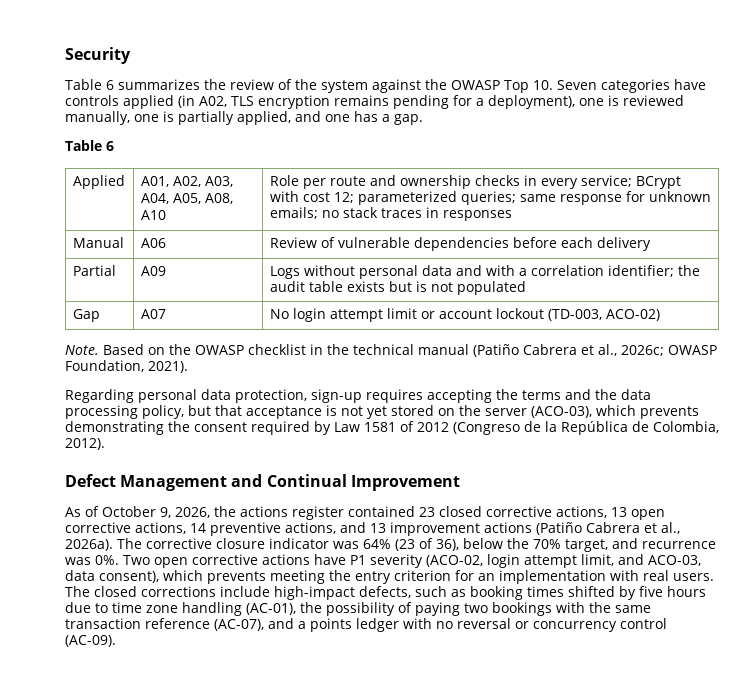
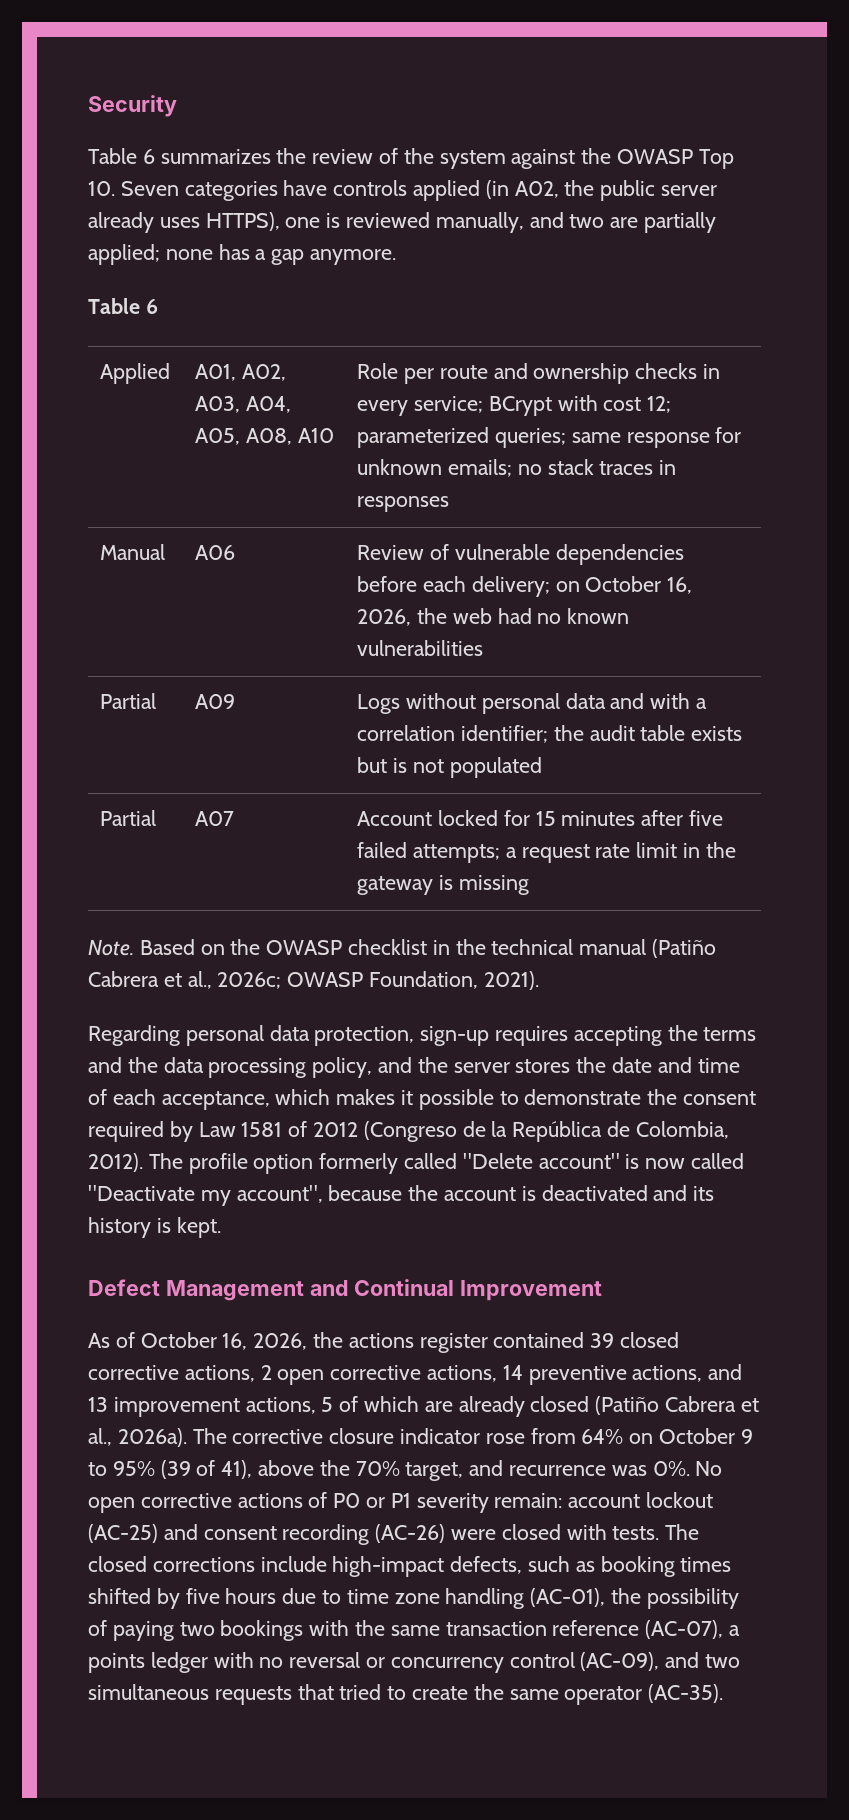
- Table 6 summarizes the review of the system against the OWASP Top 10. Seven categories have controls applied (in A02, TLS encryption remains pending for a deployment), one is reviewed manually, one is partially applied, and one has a gap.
+ Table 6 summarizes the review of the system against the OWASP Top 10. Seven categories have controls applied (in A02, the public server already uses HTTPS), one is reviewed manually, and two are partially applied; none has a gap anymore.
- Manual | A06 | Review of vulnerable dependencies before each delivery
+ Manual | A06 | Review of vulnerable dependencies before each delivery; on October 16, 2026, the web had no known vulnerabilities
- Gap | A07 | No login attempt limit or account lockout (TD-003, ACO-02)
+ Partial | A07 | Account locked for 15 minutes after five failed attempts; a request rate limit in the gateway is missing
- Regarding personal data protection, sign-up requires accepting the terms and the data processing policy, but that acceptance is not yet stored on the server (ACO-03), which prevents demonstrating the consent required by Law 1581 of 2012 (Congreso de la República de Colombia, 2012).
+ Regarding personal data protection, sign-up requires accepting the terms and the data processing policy, and the server stores the date and time of each acceptance, which makes it possible to demonstrate the consent required by Law 1581 of 2012 (Congreso de la República de Colombia, 2012). The profile option formerly called "Delete account" is now called "Deactivate my account", because the account is deactivated and its history is kept.
- As of October 9, 2026, the actions register contained 23 closed corrective actions, 13 open corrective actions, 14 preventive actions, and 13 improvement actions (Patiño Cabrera et al., 2026a).
+ As of October 16, 2026, the actions register contained 39 closed corrective actions, 2 open corrective actions, 14 preventive actions, and 13 improvement actions, 5 of which are already closed (Patiño Cabrera et al., 2026a).
- The corrective closure indicator was 64% (23 of 36), below the 70% target, and recurrence was 0%.
+ The corrective closure indicator rose from 64% on October 9 to 95% (39 of 41), above the 70% target, and recurrence was 0%.
- Two open corrective actions have P1 severity (ACO-02, login attempt limit, and ACO-03, data consent), which prevents meeting the entry criterion for an implementation with real users.
+ No open corrective actions of P0 or P1 severity remain: account lockout (AC-25) and consent recording (AC-26) were closed with tests.
- The closed corrections include high-impact defects, such as booking times shifted by five hours due to time zone handling (AC-01), the possibility of paying two bookings with the same transaction reference (AC-07), and a points ledger with no reversal or concurrency control (AC-09).
+ The closed corrections include high-impact defects, such as booking times shifted by five hours due to time zone handling (AC-01), the possibility of paying two bookings with the same transaction reference (AC-07), a points ledger with no reversal or concurrency control (AC-09), and two simultaneous requests that tried to create the same operator (AC-35).

